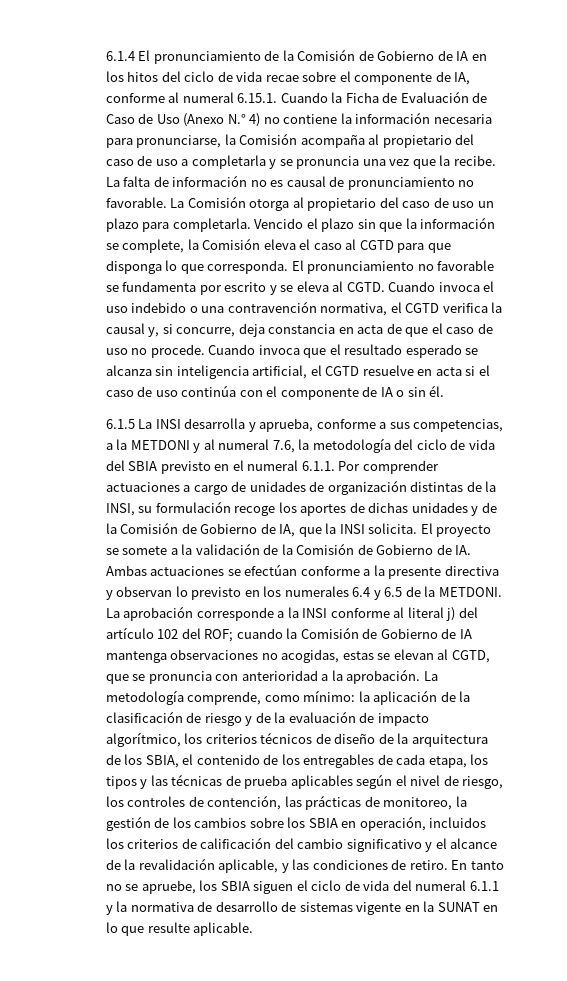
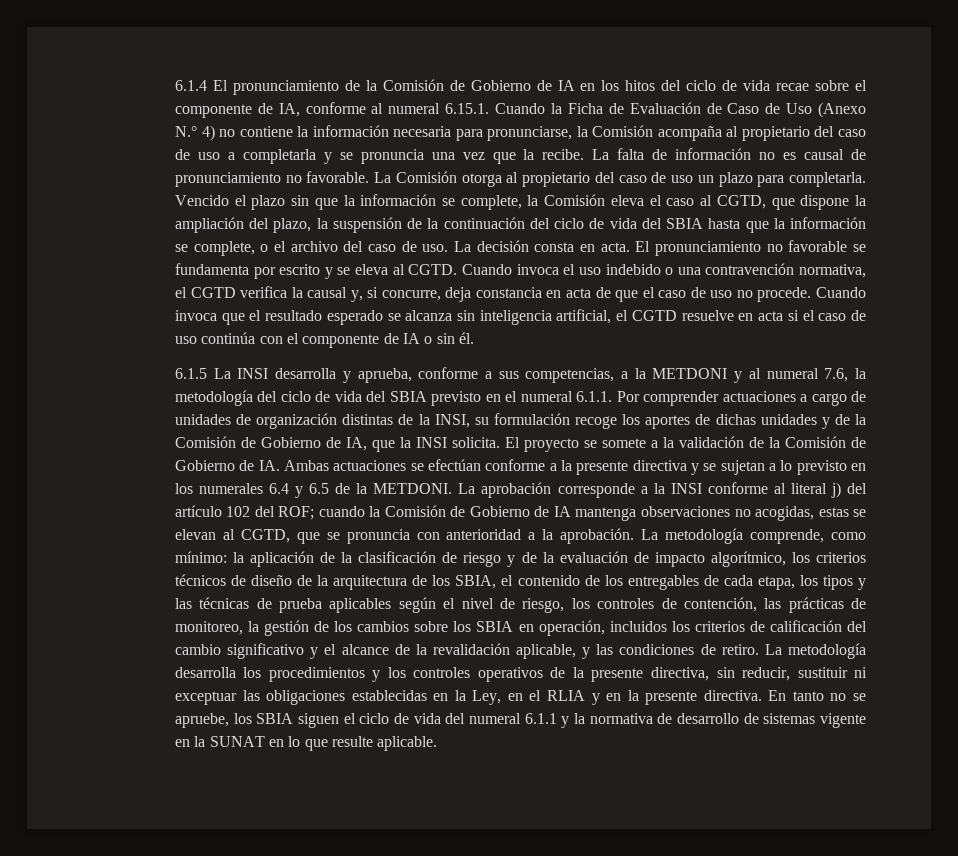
- Vencido el plazo sin que la información se complete, la Comisión eleva el caso al CGTD para que disponga lo que corresponda.
+ Vencido el plazo sin que la información se complete, la Comisión eleva el caso al CGTD, que dispone la ampliación del plazo, la suspensión de la continuación del ciclo de vida del SBIA hasta que la información se complete, o el archivo del caso de uso. La decisión consta en acta.
- El proyecto se somete a la validación de la Comisión de Gobierno de IA. Ambas actuaciones se efectúan conforme a la presente directiva y observan lo previsto en los numerales 6.4 y 6.5 de la METDONI.
+ El proyecto se somete a la validación de la Comisión de Gobierno de IA. Ambas actuaciones se efectúan conforme a la presente directiva y se sujetan a lo previsto en los numerales 6.4 y 6.5 de la METDONI.
+ La metodología desarrolla los procedimientos y los controles operativos de la presente directiva, sin reducir, sustituir ni exceptuar las obligaciones establecidas en la Ley, en el RLIA y en la presente directiva.

